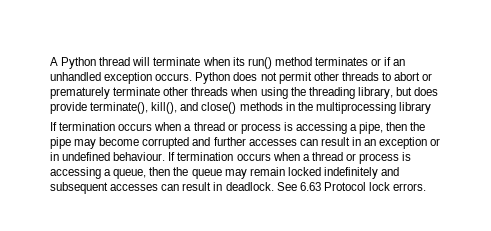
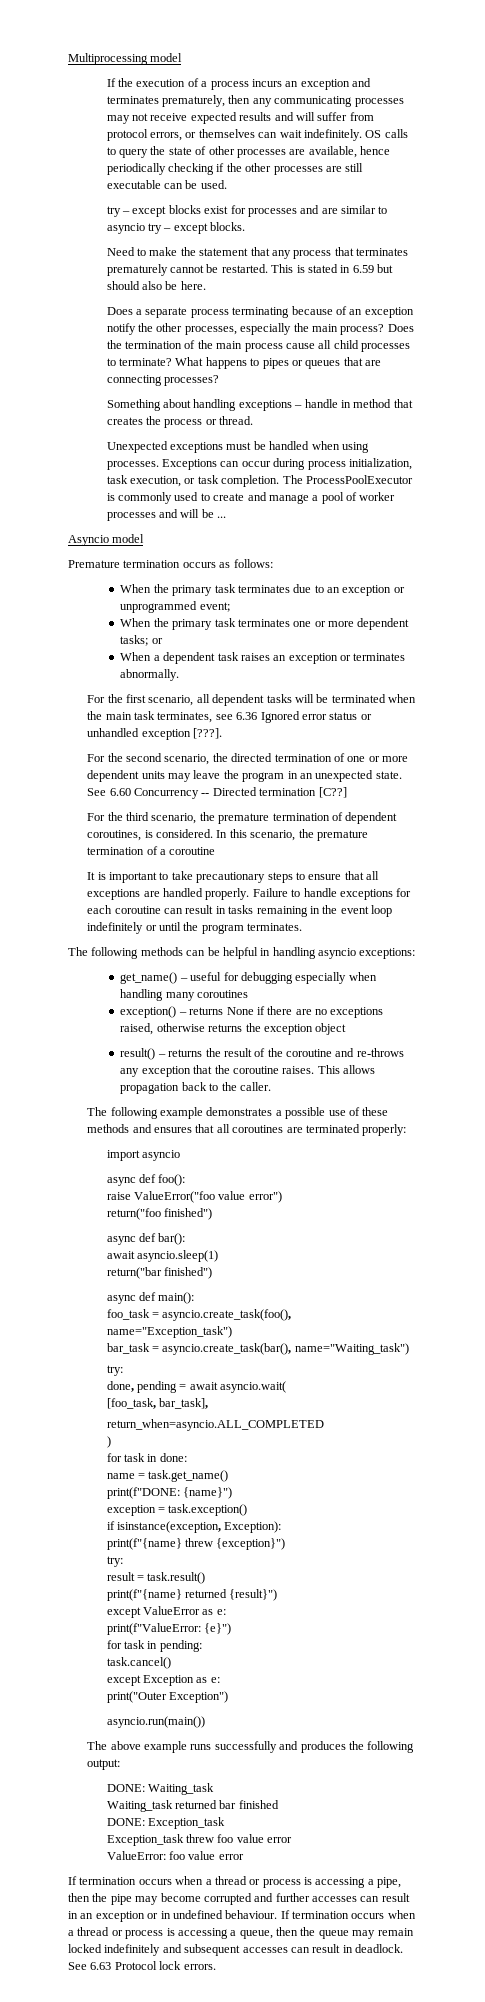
- A Python thread will terminate when its run() method terminates or if an unhandled exception occurs. Python does not permit other threads to abort or prematurely terminate other threads when using the threading library, but does provide terminate(), kill(), and close() methods in the multiprocessing library
+ Multiprocessing model
+ If the execution of a process incurs an exception and terminates prematurely, then any communicating processes may not receive expected results and will suffer from protocol errors, or themselves can wait indefinitely. OS calls to query the state of other processes are available, hence periodically checking if the other processes are still executable can be used.
+ try – except blocks exist for processes and are similar to asyncio try – except blocks.
+ Need to make the statement that any process that terminates prematurely cannot be restarted. This is stated in 6.59 but should also be here.
+ Does a separate process terminating because of an exception notify the other processes, especially the main process? Does the termination of the main process cause all child processes to terminate? What happens to pipes or queues that are connecting processes?
+ Something about handling exceptions – handle in method that creates the process or thread.
+ Unexpected exceptions must be handled when using processes. Exceptions can occur during process initialization, task execution, or task completion. The ProcessPoolExecutor is commonly used to create and manage a pool of worker processes and will be ...
+ Asyncio model
+ Premature termination occurs as follows:
+ When the primary task terminates due to an exception or unprogrammed event;
+ When the primary task terminates one or more dependent tasks; or
+ When a dependent task raises an exception or terminates abnormally.
+ For the first scenario, all dependent tasks will be terminated when the main task terminates, see 6.36 Ignored error status or unhandled exception [???].
+ For the second scenario, the directed termination of one or more dependent units may leave the program in an unexpected state. See 6.60 Concurrency -- Directed termination [C??]
+ For the third scenario, the premature termination of dependent coroutines, is considered. In this scenario, the premature termination of a coroutine
+ It is important to take precautionary steps to ensure that all exceptions are handled properly. Failure to handle exceptions for each coroutine can result in tasks remaining in the event loop indefinitely or until the program terminates.
+ The following methods can be helpful in handling asyncio exceptions:
+ get_name() – useful for debugging especially when handling many coroutines
+ exception() – returns None if there are no exceptions raised, otherwise returns the exception object
+ result() – returns the result of the coroutine and re-throws any exception that the coroutine raises. This allows propagation back to the caller.
+ The following example demonstrates a possible use of these methods and ensures that all coroutines are terminated properly:
+ import asyncio
+ async def foo():
+ raise ValueError("foo value error")
+ return("foo finished")
+ async def bar():
+ await asyncio.sleep(1)
+ return("bar finished")
+ async def main():
+ foo_task = asyncio.create_task(foo(), name="Exception_task")
+ bar_task = asyncio.create_task(bar(), name="Waiting_task")
+ try:
+ done, pending = await asyncio.wait(
+ [foo_task, bar_task],
+ return_when=asyncio.ALL_COMPLETED
+ )
+ for task in done:
+ name = task.get_name()
+ print(f"DONE: {name}")
+ exception = task.exception()
+ if isinstance(exception, Exception):
+ print(f"{name} threw {exception}")
+ try:
+ result = task.result()
+ print(f"{name} returned {result}")
+ except ValueError as e:
+ print(f"ValueError: {e}")
+ for task in pending:
+ task.cancel()
+ except Exception as e:
+ print("Outer Exception")
+ asyncio.run(main())
+ The above example runs successfully and produces the following output:
+ DONE: Waiting_task
+ Waiting_task returned bar finished
+ DONE: Exception_task
+ Exception_task threw foo value error
+ ValueError: foo value error

